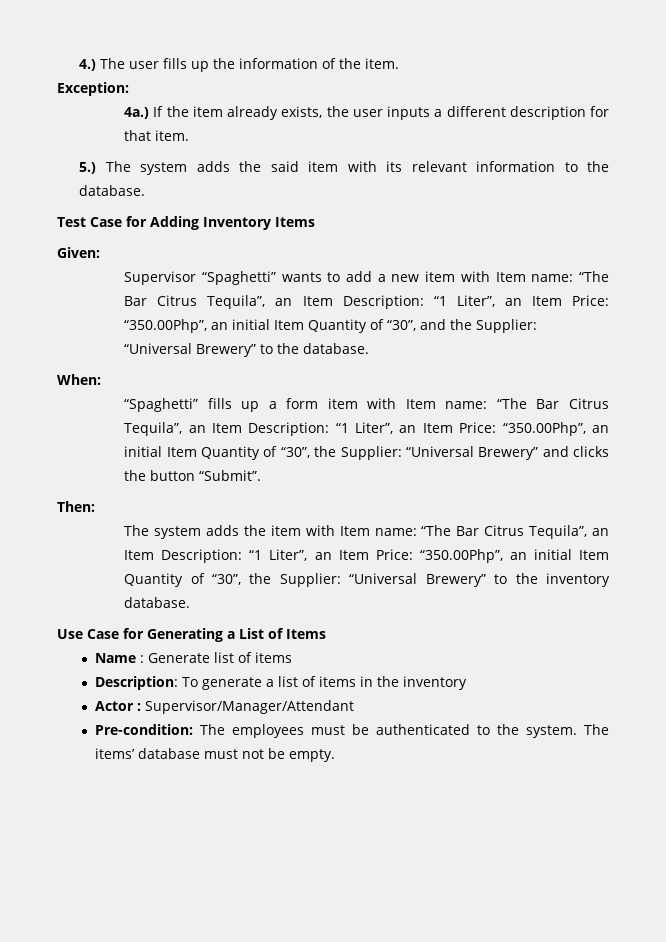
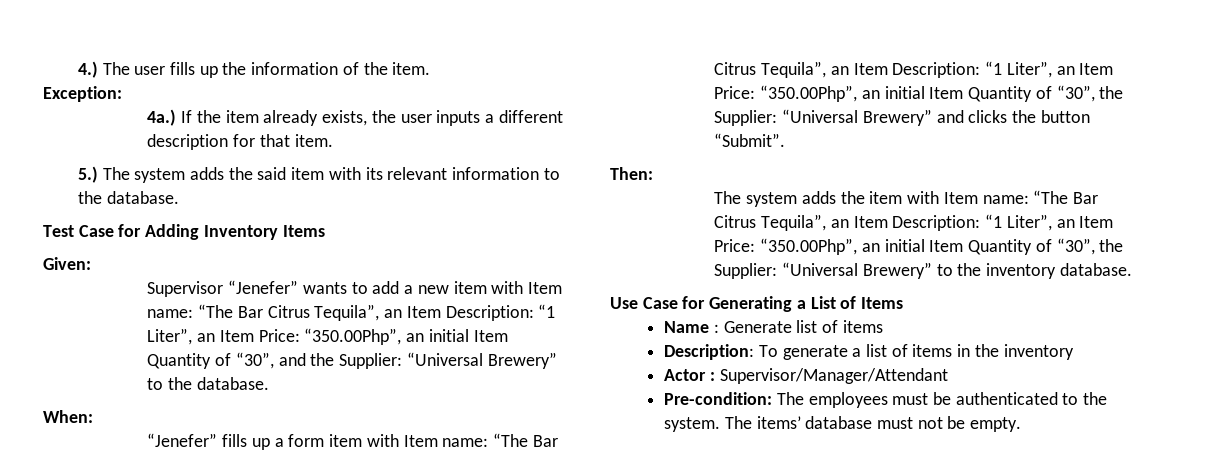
- Supervisor “Spaghetti” wants to add a new item with Item name: “The Bar Citrus Tequila”, an Item Description: “1 Liter”, an Item Price: “350.00Php”, an initial Item Quantity of “30”, and the Supplier: “Universal Brewery” to the database.
+ Supervisor “Jenefer” wants to add a new item with Item name: “The Bar Citrus Tequila”, an Item Description: “1 Liter”, an Item Price: “350.00Php”, an initial Item Quantity of “30”, and the Supplier: “Universal Brewery” to the database.
- “Spaghetti” fills up a form item with Item name: “The Bar Citrus Tequila”, an Item Description: “1 Liter”, an Item Price: “350.00Php”, an initial Item Quantity of “30”, the Supplier: “Universal Brewery” and clicks the button “Submit”.
+ “Jenefer” fills up a form item with Item name: “The Bar Citrus Tequila”, an Item Description: “1 Liter”, an Item Price: “350.00Php”, an initial Item Quantity of “30”, the Supplier: “Universal Brewery” and clicks the button “Submit”.

